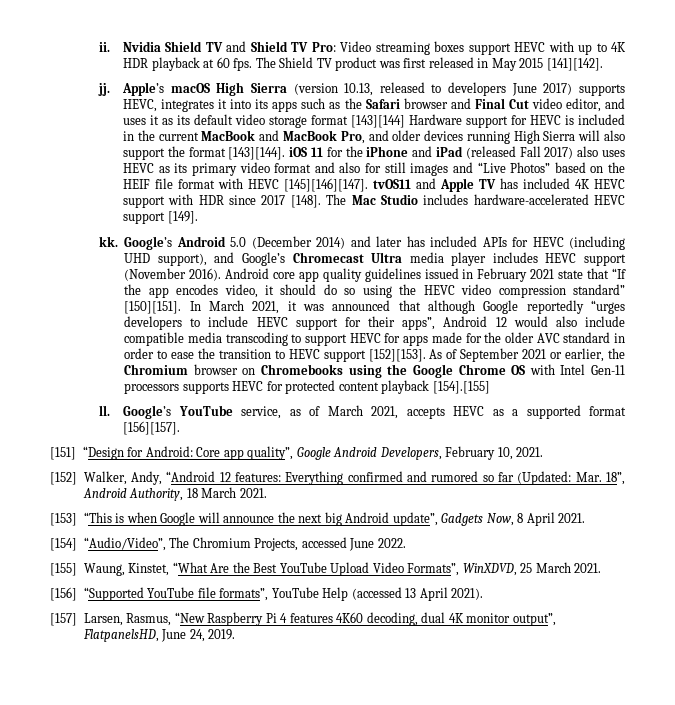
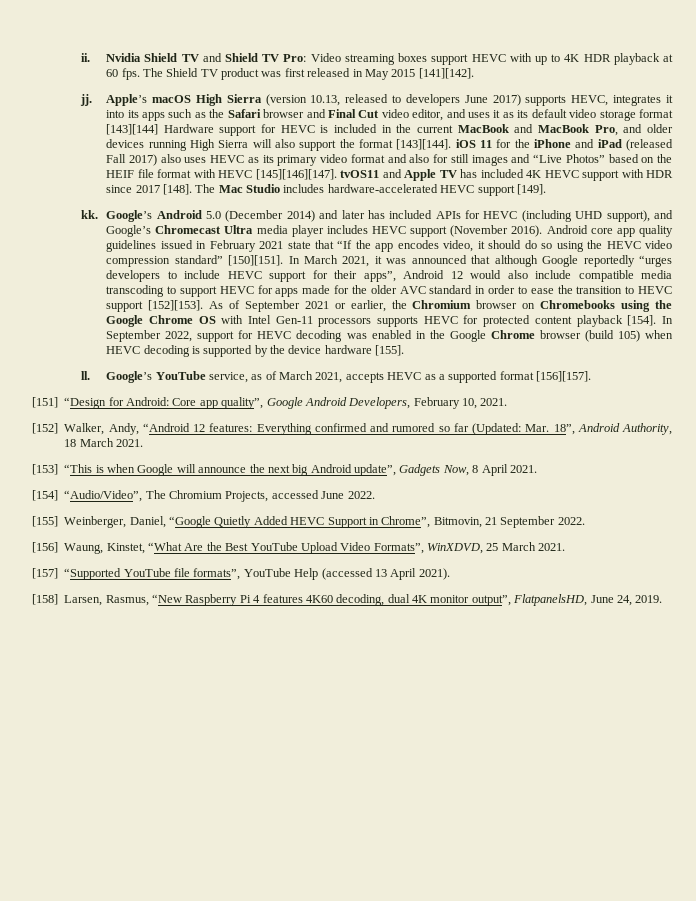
- As of September 2021 or earlier, the Chromium browser on Chromebooks using the Google Chrome OS with Intel Gen-11 processors supports HEVC for protected content playback [154].[155]
+ As of September 2021 or earlier, the Chromium browser on Chromebooks using the Google Chrome OS with Intel Gen-11 processors supports HEVC for protected content playback [154]. In September 2022, support for HEVC decoding was enabled in the Google Chrome browser (build 105) when HEVC decoding is supported by the device hardware [155].
- [155] Waung, Kinstet, “What Are the Best YouTube Upload Video Formats”, WinXDVD, 25 March 2021.
+ [155] Weinberger, Daniel, “Google Quietly Added HEVC Support in Chrome”, Bitmovin, 21 September 2022.
+ [156] Waung, Kinstet, “What Are the Best YouTube Upload Video Formats”, WinXDVD, 25 March 2021.
- [156] “Supported YouTube file formats”, YouTube Help (accessed 13 April 2021).
+ [157] “Supported YouTube file formats”, YouTube Help (accessed 13 April 2021).
- [157] Larsen, Rasmus, “New Raspberry Pi 4 features 4K60 decoding, dual 4K monitor output”, FlatpanelsHD, June 24, 2019.
+ [158] Larsen, Rasmus, “New Raspberry Pi 4 features 4K60 decoding, dual 4K monitor output”, FlatpanelsHD, June 24, 2019.

